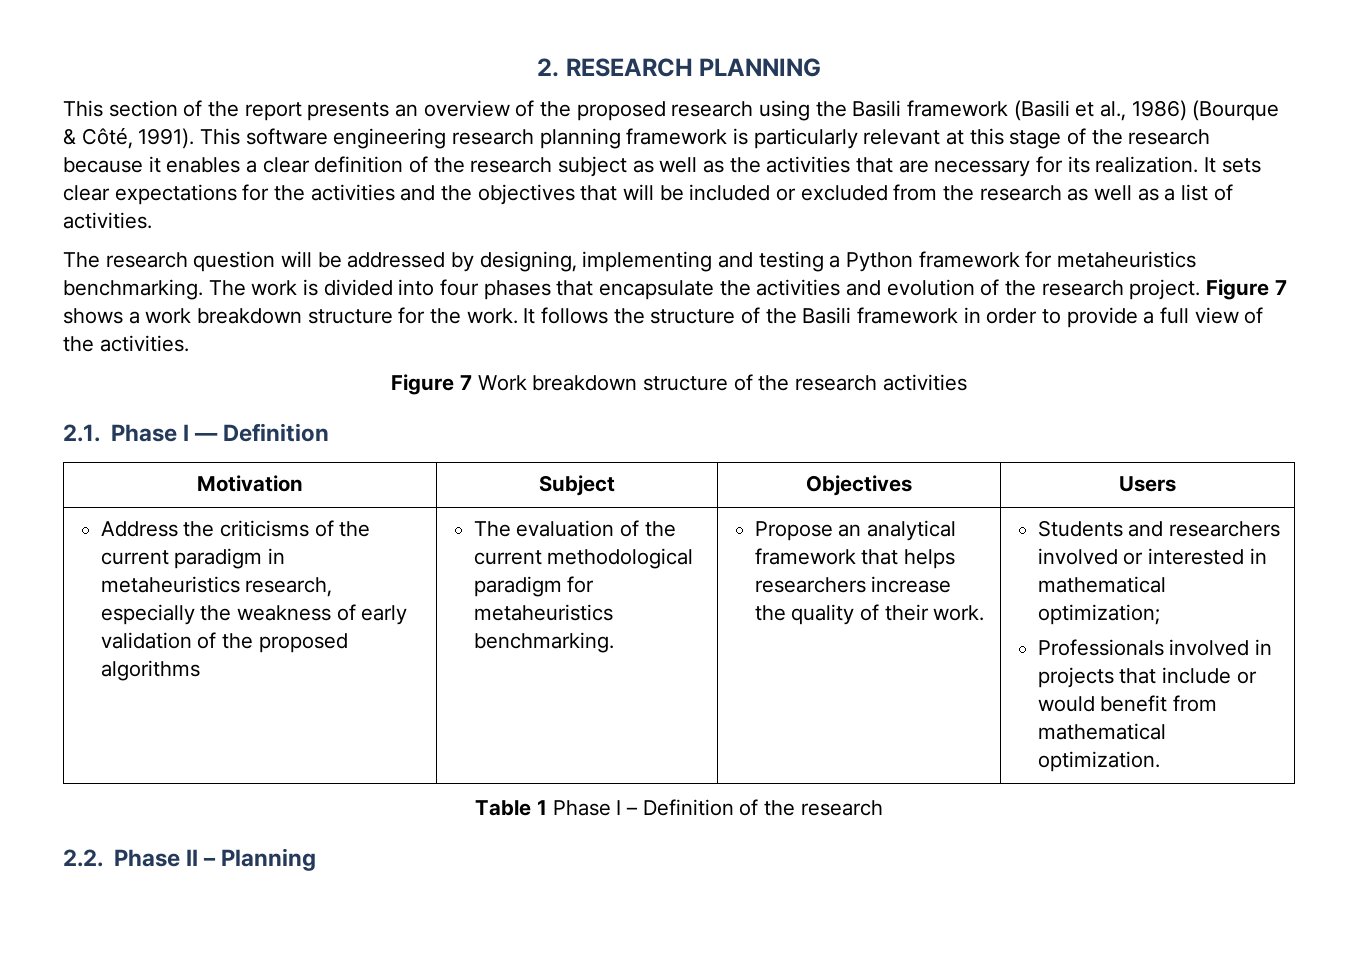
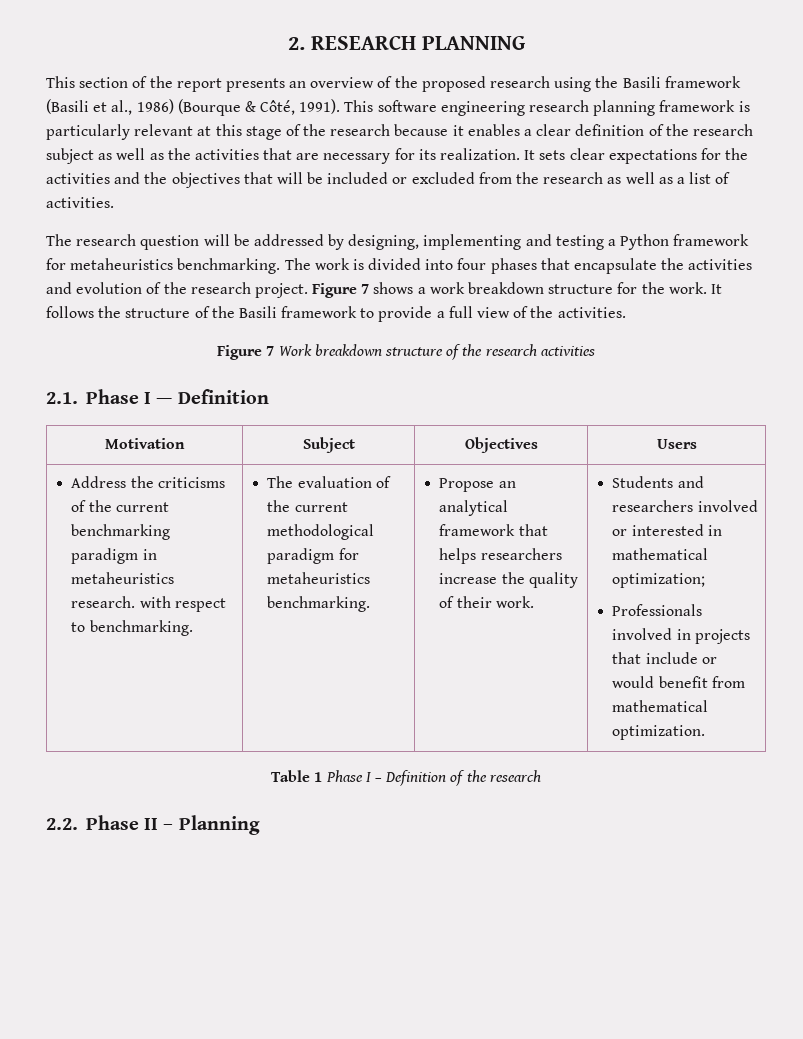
- It follows the structure of the Basili framework in order to provide a full view of the activities.
+ It follows the structure of the Basili framework to provide a full view of the activities.
- Address the criticisms of the current paradigm in metaheuristics research, especially the weakness of early validation of the proposed algorithms
+ Address the criticisms of the current benchmarking paradigm in metaheuristics research. with respect to benchmarking.

